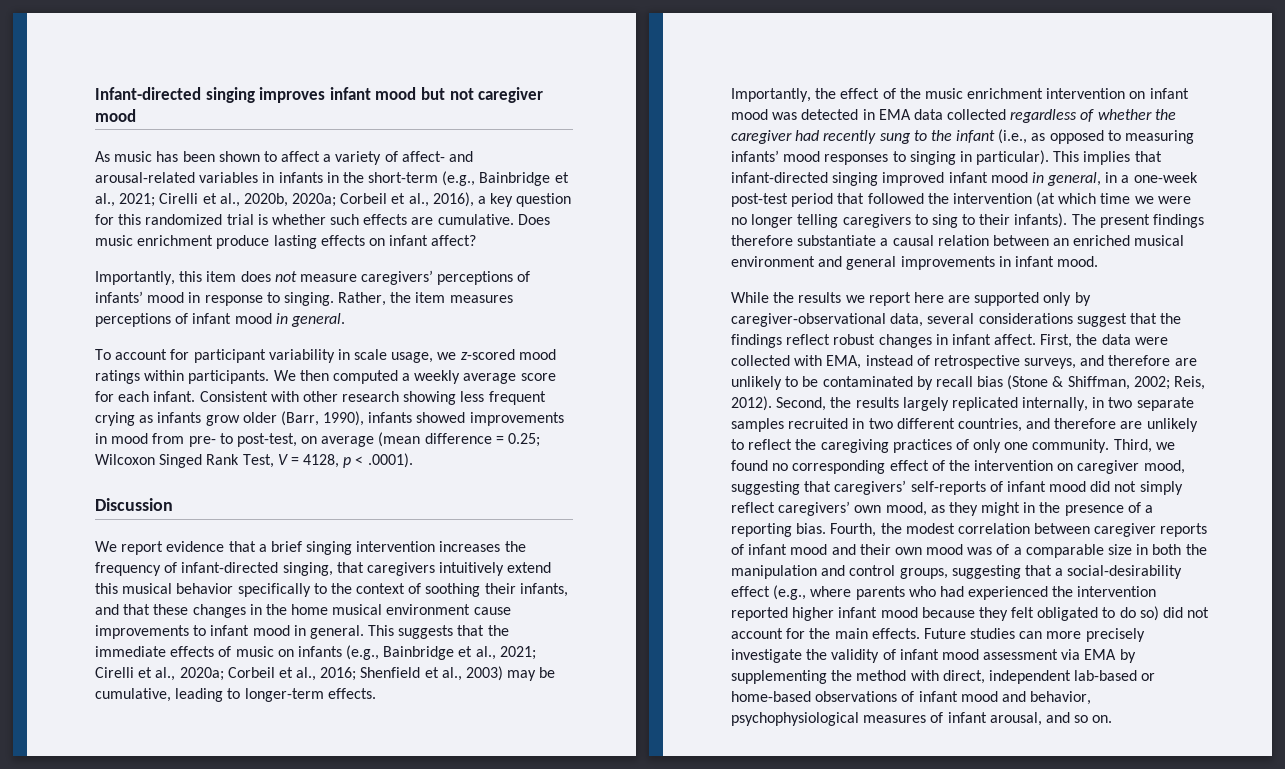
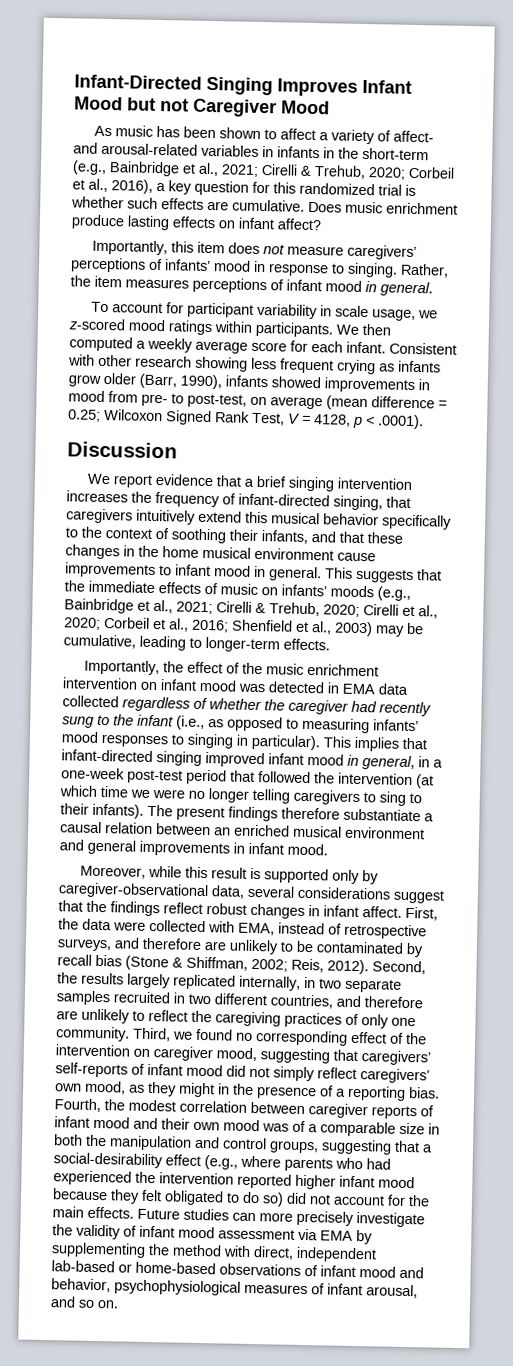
- Infant-directed singing improves infant mood but not caregiver mood
+ Infant-Directed Singing Improves Infant Mood but not Caregiver Mood
- As music has been shown to affect a variety of affect- and arousal-related variables in infants in the short-term (e.g., Bainbridge et al., 2021; Cirelli et al., 2020b, 2020a; Corbeil et al., 2016), a key question for this randomized trial is whether such effects are cumulative.
+ As music has been shown to affect a variety of affect- and arousal-related variables in infants in the short-term (e.g., Bainbridge et al., 2021; Cirelli & Trehub, 2020; Corbeil et al., 2016), a key question for this randomized trial is whether such effects are cumulative.
- Consistent with other research showing less frequent crying as infants grow older (Barr, 1990), infants showed improvements in mood from pre- to post-test, on average (mean difference = 0.25; Wilcoxon Singed Rank Test, V = 4128, p < .0001).
+ Consistent with other research showing less frequent crying as infants grow older (Barr, 1990), infants showed improvements in mood from pre- to post-test, on average (mean difference = 0.25; Wilcoxon Signed Rank Test, V = 4128, p < .0001).
- This suggests that the immediate effects of music on infants (e.g., Bainbridge et al., 2021; Cirelli et al., 2020a; Corbeil et al., 2016; Shenfield et al., 2003) may be cumulative, leading to longer-term effects.
+ This suggests that the immediate effects of music on infants’ moods (e.g., Bainbridge et al., 2021; Cirelli & Trehub, 2020; Cirelli et al., 2020; Corbeil et al., 2016; Shenfield et al., 2003) may be cumulative, leading to longer-term effects.
- While the results we report here are supported only by caregiver-observational data, several considerations suggest that the findings reflect robust changes in infant affect.
+ Moreover, while this result is supported only by caregiver-observational data, several considerations suggest that the findings reflect robust changes in infant affect.

